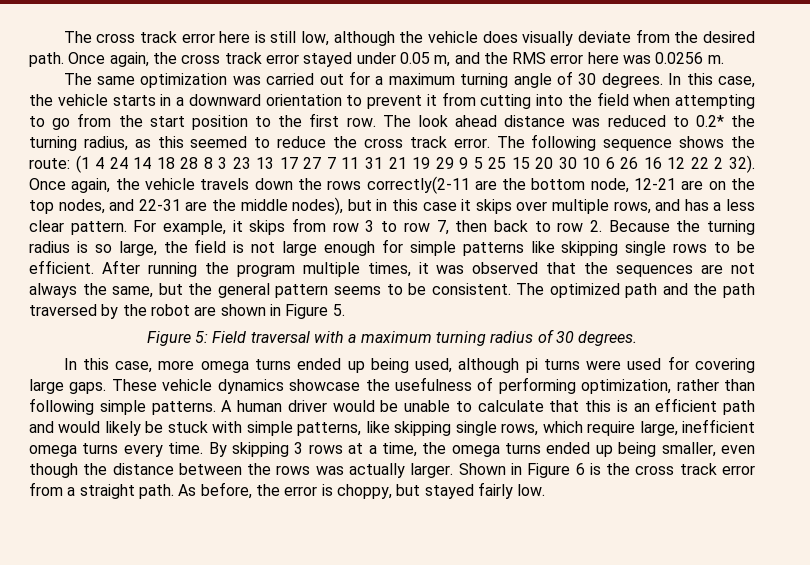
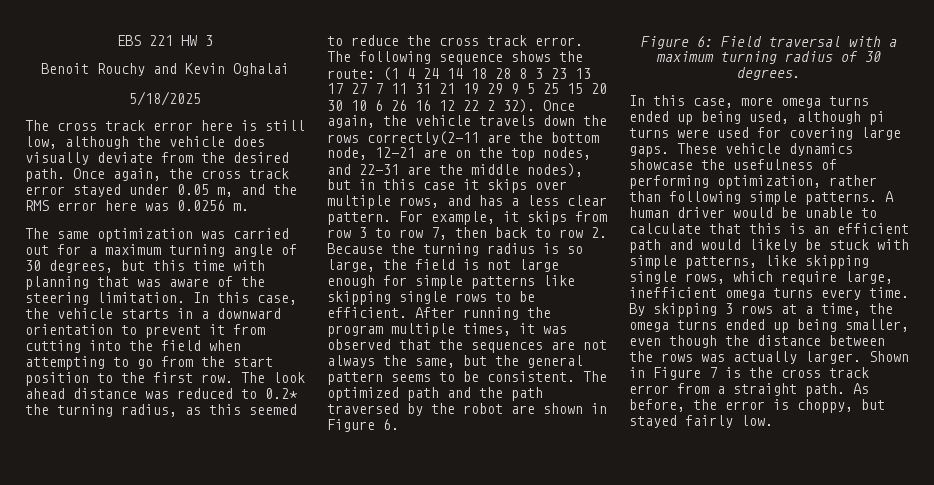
+ EBS 221 HW 3
+ Benoit Rouchy and Kevin Oghalai
+ 5/18/2025
- The same optimization was carried out for a maximum turning angle of 30 degrees.
+ The same optimization was carried out for a maximum turning angle of 30 degrees, but this time with planning that was aware of the steering limitation.
- The optimized path and the path traversed by the robot are shown in Figure 5.
- Figure 5: Field traversal with a maximum turning radius of 30 degrees.
+ The optimized path and the path traversed by the robot are shown in Figure 6.
+ Figure 6: Field traversal with a maximum turning radius of 30 degrees.
- Shown in Figure 6 is the cross track error from a straight path.
+ Shown in Figure 7 is the cross track error from a straight path.

